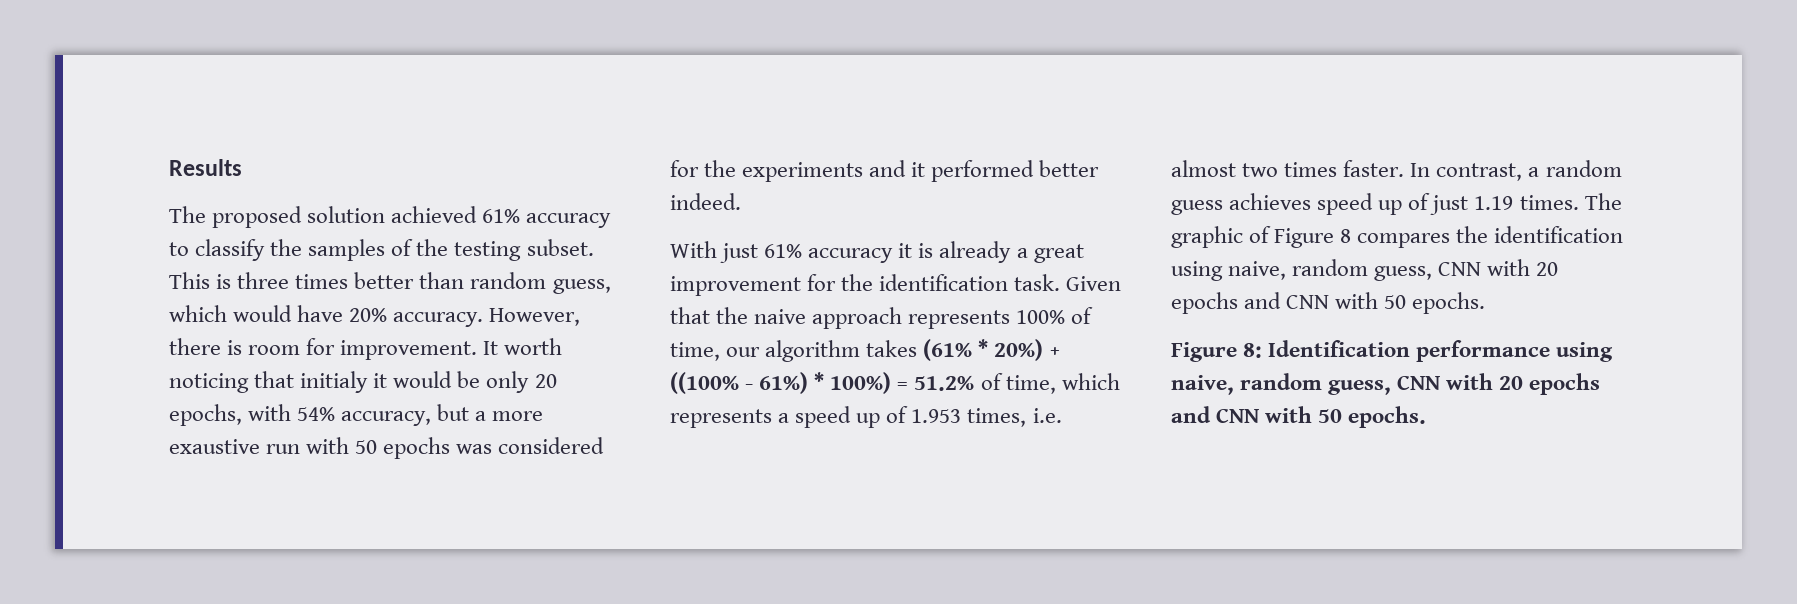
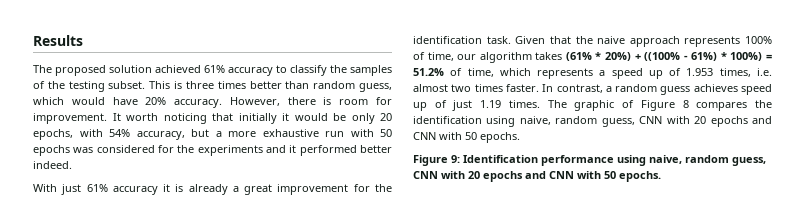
- It worth noticing that initialy it would be only 20 epochs, with 54% accuracy, but a more exaustive run with 50 epochs was considered for the experiments and it performed better indeed.
+ It worth noticing that initially it would be only 20 epochs, with 54% accuracy, but a more exhaustive run with 50 epochs was considered for the experiments and it performed better indeed.
- Figure 8: Identification performance using naive, random guess, CNN with 20 epochs and CNN with 50 epochs.
+ Figure 9: Identification performance using naive, random guess, CNN with 20 epochs and CNN with 50 epochs.

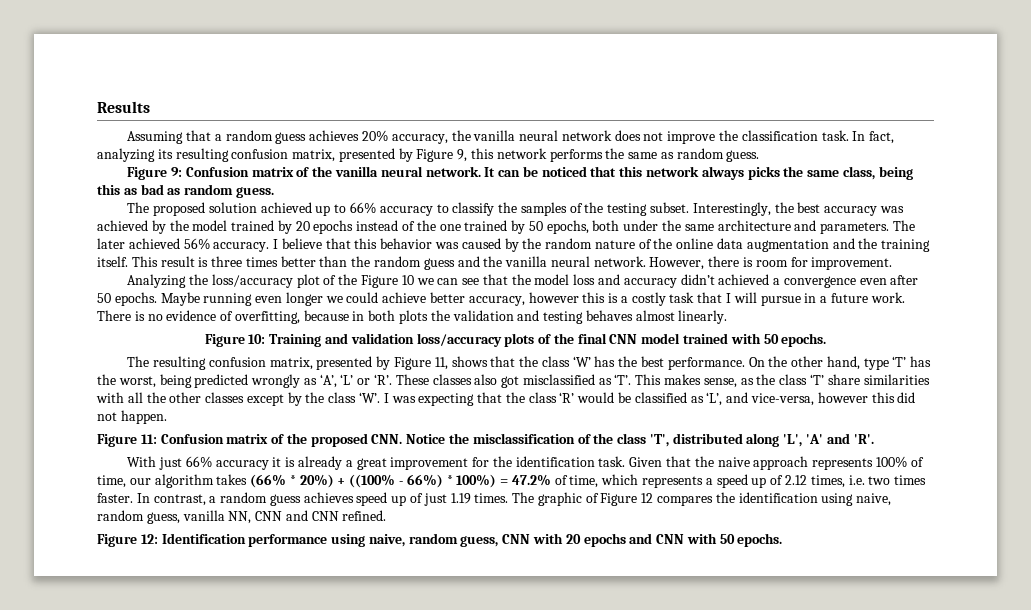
+ Assuming that a random guess achieves 20% accuracy, the vanilla neural network does not improve the classification task. In fact, analyzing its resulting confusion matrix, presented by Figure 9, this network performs the same as random guess.
+ Figure 9: Confusion matrix of the vanilla neural network. It can be noticed that this network always picks the same class, being this as bad as random guess.
- The proposed solution achieved 61% accuracy to classify the samples of the testing subset.
+ The proposed solution achieved up to 66% accuracy to classify the samples of the testing subset.
- This is three times better than random guess, which would have 20% accuracy.
+ Interestingly, the best accuracy was achieved by the model trained by 20 epochs instead of the one trained by 50 epochs, both under the same architecture and parameters. The later achieved 56% accuracy. I believe that this behavior was caused by the random nature of the online data augmentation and the training itself. This result is three times better than the random guess and the vanilla neural network.
- However, there is room for improvement. It worth noticing that initially it would be only 20 epochs, with 54% accuracy, but a more exhaustive run with 50 epochs was considered for the experiments and it performed better indeed.
+ However, there is room for improvement.
+ Analyzing the loss/accuracy plot of the Figure 10 we can see that the model loss and accuracy didn’t achieved a convergence even after 50 epochs. Maybe running even longer we could achieve better accuracy, however this is a costly task that I will pursue in a future work. There is no evidence of overfitting, because in both plots the validation and testing behaves almost linearly.
+ Figure 10: Training and validation loss/accuracy plots of the final CNN model trained with 50 epochs.
+ The resulting confusion matrix, presented by Figure 11, shows that the class ‘W’ has the best performance. On the other hand, type ‘T’ has the worst, being predicted wrongly as ‘A’, ‘L’ or ‘R’. These classes also got misclassified as ‘T’. This makes sense, as the class ‘T’ share similarities with all the other classes except by the class ‘W’. I was expecting that the class ‘R’ would be classified as ‘L’, and vice-versa, however this did not happen.
+ Figure 11: Confusion matrix of the proposed CNN. Notice the misclassification of the class 'T', distributed along 'L', 'A' and 'R'.
- With just 61% accuracy it is already a great improvement for the identification task.
+ With just 66% accuracy it is already a great improvement for the identification task.
- Given that the naive approach represents 100% of time, our algorithm takes (61% * 20%) + ((100% - 61%) * 100%) = 51.2% of time, which represents a speed up of 1.953 times, i.e. almost two times faster.
+ Given that the naive approach represents 100% of time, our algorithm takes (66% * 20%) + ((100% - 66%) * 100%) = 47.2% of time, which represents a speed up of 2.12 times, i.e. two times faster.
- The graphic of Figure 8 compares the identification using naive, random guess, CNN with 20 epochs and CNN with 50 epochs.
- Figure 9: Identification performance using naive, random guess, CNN with 20 epochs and CNN with 50 epochs.
+ The graphic of Figure 12 compares the identification using naive, random guess, vanilla NN, CNN and CNN refined.
+ Figure 12: Identification performance using naive, random guess, CNN with 20 epochs and CNN with 50 epochs.

